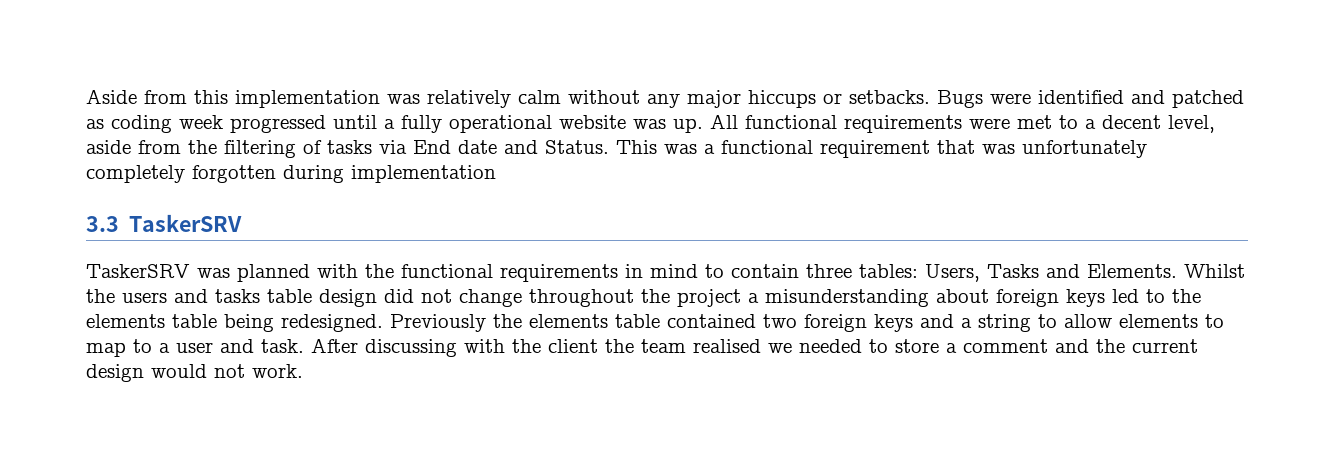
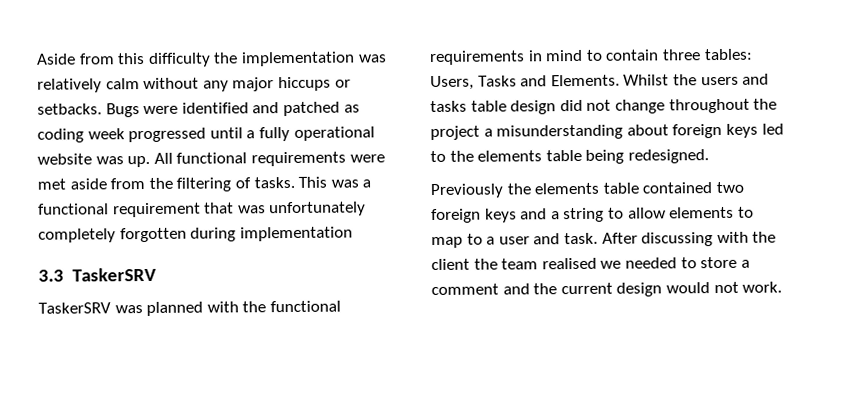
- Aside from this implementation was relatively calm without any major hiccups or setbacks.
+ Aside from this difficulty the implementation was relatively calm without any major hiccups or setbacks.
- All functional requirements were met to a decent level, aside from the filtering of tasks via End date and Status.
+ All functional requirements were met aside from the filtering of tasks.
- Whilst the users and tasks table design did not change throughout the project a misunderstanding about foreign keys led to the elements table being redesigned. Previously the elements table contained two foreign keys and a string to allow elements to map to a user and task.
+ Whilst the users and tasks table design did not change throughout the project a misunderstanding about foreign keys led to the elements table being redesigned.
+ Previously the elements table contained two foreign keys and a string to allow elements to map to a user and task.

